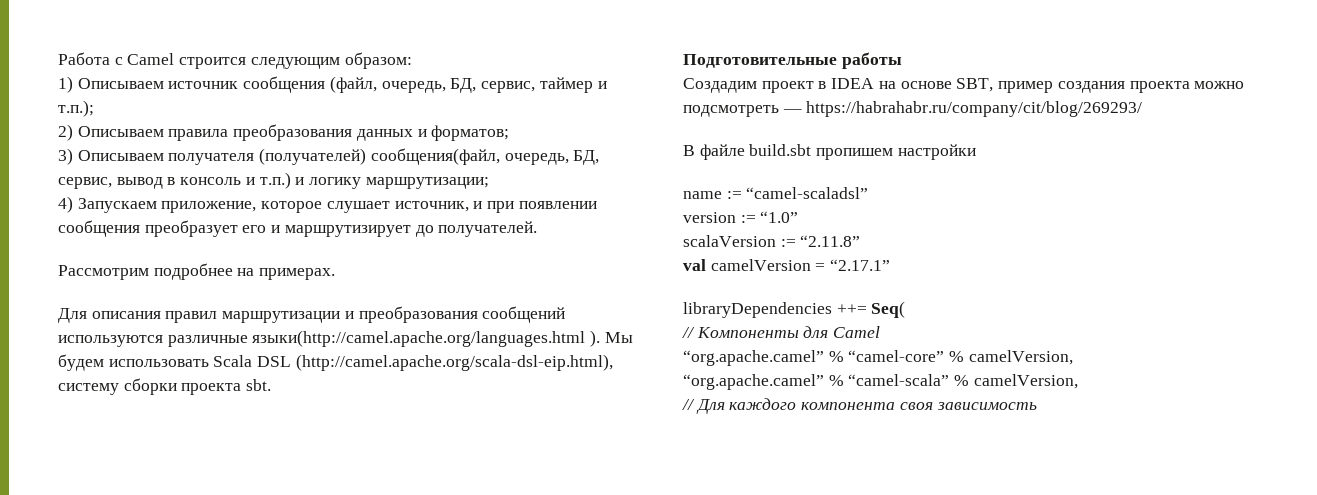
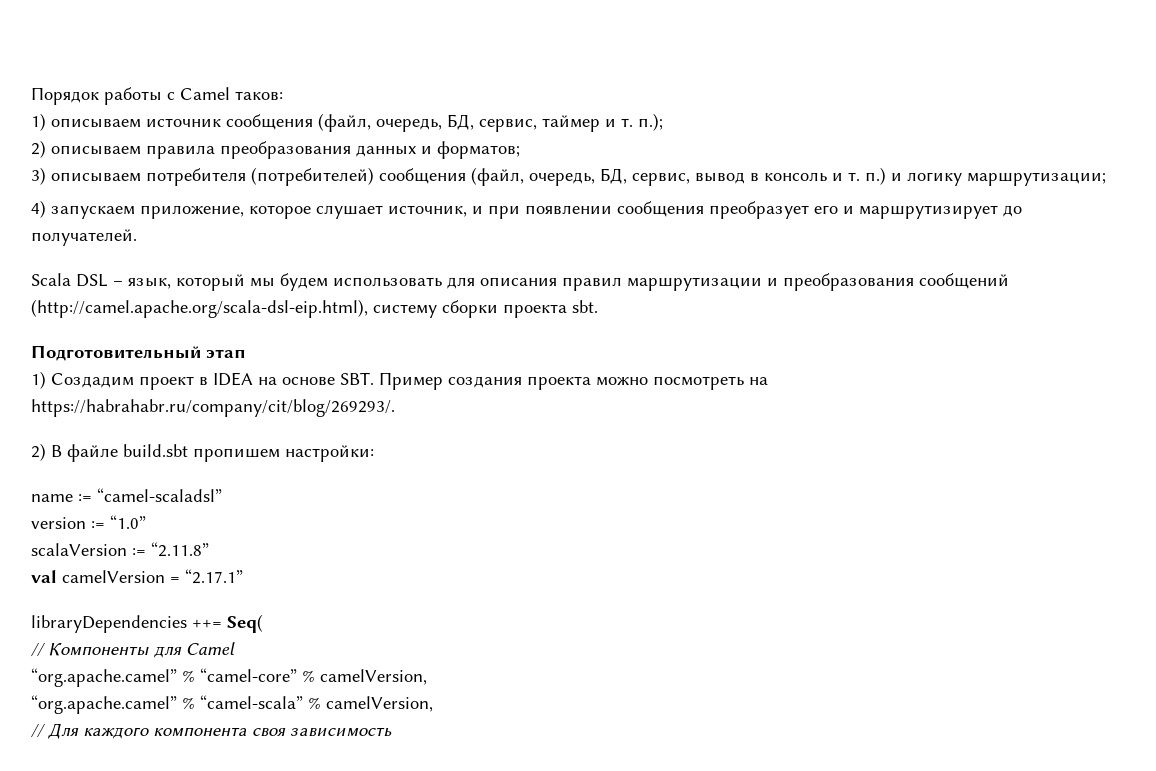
- Работа с Camel строится следующим образом:
- 1) Описываем источник сообщения (файл, очередь, БД, сервис, таймер и т.п.);
- 2) Описываем правила преобразования данных и форматов;
+ Порядок работы с Camel таков:
+ 1) описываем источник сообщения (файл, очередь, БД, сервис, таймер и т. п.);
+ 2) описываем правила преобразования данных и форматов;
- 3) Описываем получателя (получателей) сообщения(файл, очередь, БД, сервис, вывод в консоль и т.п.) и логику маршрутизации;
+ 3) описываем потребителя (потребителей) сообщения (файл, очередь, БД, сервис, вывод в консоль и т. п.) и логику маршрутизации;
- 4) Запускаем приложение, которое слушает источник, и при появлении сообщения преобразует его и маршрутизирует до получателей.
+ 4) запускаем приложение, которое слушает источник, и при появлении сообщения преобразует его и маршрутизирует до получателей.
- Рассмотрим подробнее на примерах.
- Для описания правил маршрутизации и преобразования сообщений используются различные языки(http://camel.apache.org/languages.html ). Мы будем использовать Scala DSL (http://camel.apache.org/scala-dsl-eip.html), систему сборки проекта sbt.
+ Scala DSL – язык, который мы будем использовать для описания правил маршрутизации и преобразования сообщений (http://camel.apache.org/scala-dsl-eip.html), систему сборки проекта sbt.
- Подготовительные работы
- Создадим проект в IDEA на основе SBT, пример создания проекта можно подсмотреть — https://habrahabr.ru/company/cit/blog/269293/
- В файле build.sbt пропишем настройки
+ Подготовительный этап
+ 1) Создадим проект в IDEA на основе SBT. Пример создания проекта можно посмотреть на https://habrahabr.ru/company/cit/blog/269293/.
+ 2) В файле build.sbt пропишем настройки:

